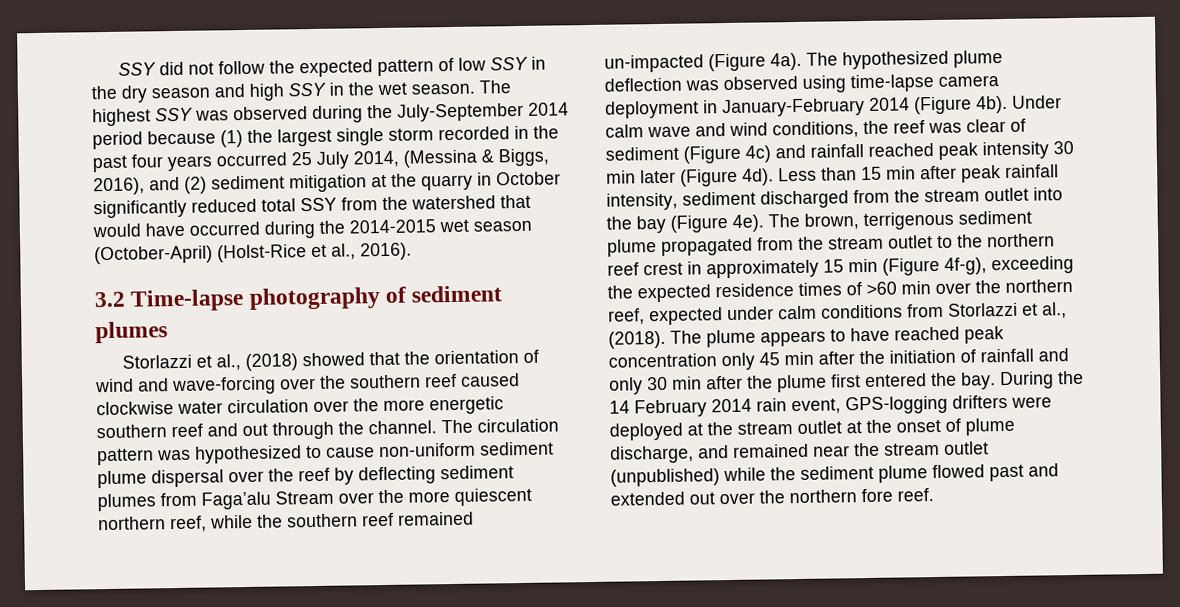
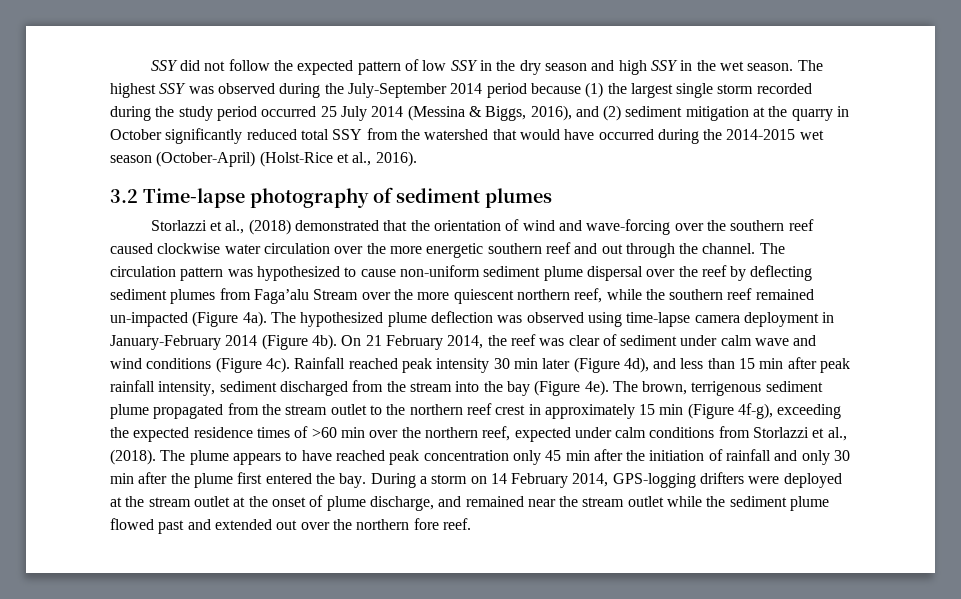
- The highest SSY was observed during the July-September 2014 period because (1) the largest single storm recorded in the past four years occurred 25 July 2014, (Messina & Biggs, 2016), and (2) sediment mitigation at the quarry in October significantly reduced total SSY from the watershed that would have occurred during the 2014-2015 wet season (October-April) (Holst-Rice et al., 2016).
+ The highest SSY was observed during the July-September 2014 period because (1) the largest single storm recorded during the study period occurred 25 July 2014 (Messina & Biggs, 2016), and (2) sediment mitigation at the quarry in October significantly reduced total SSY from the watershed that would have occurred during the 2014-2015 wet season (October-April) (Holst-Rice et al., 2016).
- Storlazzi et al., (2018) showed that the orientation of wind and wave-forcing over the southern reef caused clockwise water circulation over the more energetic southern reef and out through the channel.
+ Storlazzi et al., (2018) demonstrated that the orientation of wind and wave-forcing over the southern reef caused clockwise water circulation over the more energetic southern reef and out through the channel.
- Under calm wave and wind conditions, the reef was clear of sediment (Figure 4c) and rainfall reached peak intensity 30 min later (Figure 4d). Less than 15 min after peak rainfall intensity, sediment discharged from the stream outlet into the bay (Figure 4e).
+ On 21 February 2014, the reef was clear of sediment under calm wave and wind conditions (Figure 4c). Rainfall reached peak intensity 30 min later (Figure 4d), and less than 15 min after peak rainfall intensity, sediment discharged from the stream into the bay (Figure 4e).
- During the 14 February 2014 rain event, GPS-logging drifters were deployed at the stream outlet at the onset of plume discharge, and remained near the stream outlet (unpublished) while the sediment plume flowed past and extended out over the northern fore reef.
+ During a storm on 14 February 2014, GPS-logging drifters were deployed at the stream outlet at the onset of plume discharge, and remained near the stream outlet while the sediment plume flowed past and extended out over the northern fore reef.

